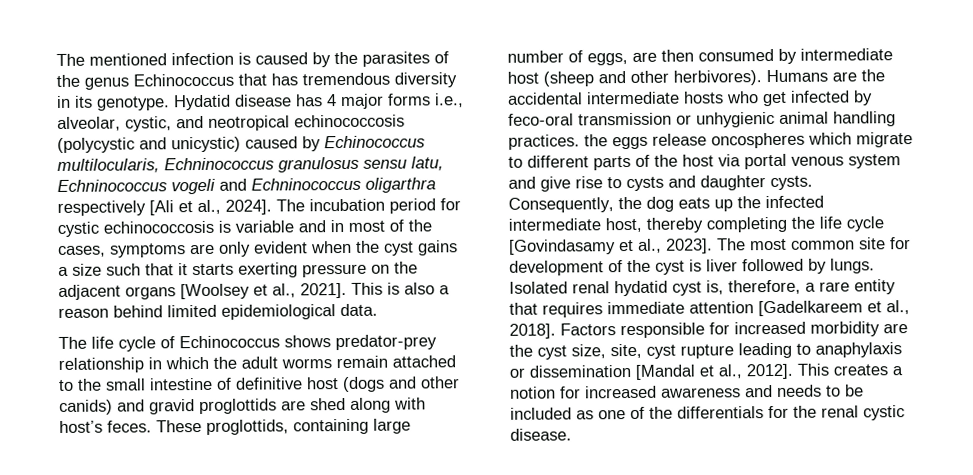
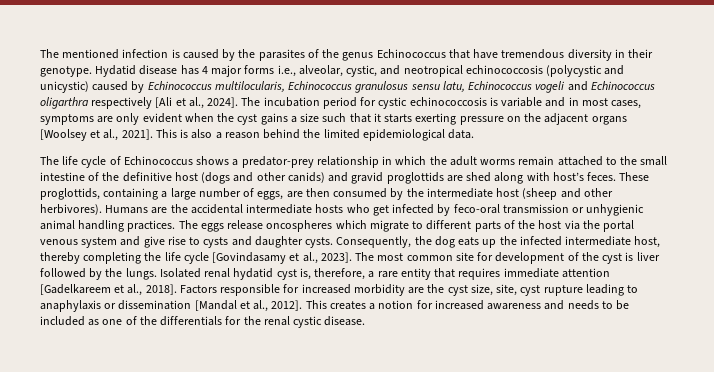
- The mentioned infection is caused by the parasites of the genus Echinococcus that has tremendous diversity in its genotype.
+ The mentioned infection is caused by the parasites of the genus Echinococcus that have tremendous diversity in their genotype.
- Hydatid disease has 4 major forms i.e., alveolar, cystic, and neotropical echinococcosis (polycystic and unicystic) caused by Echinococcus multilocularis, Echninococcus granulosus sensu latu, Echninococcus vogeli and Echninococcus oligarthra respectively [Ali et al., 2024].
+ Hydatid disease has 4 major forms i.e., alveolar, cystic, and neotropical echinococcosis (polycystic and unicystic) caused by Echinococcus multilocularis, Echinococcus granulosus sensu latu, Echinococcus vogeli and Echinococcus oligarthra respectively [Ali et al., 2024].
- The incubation period for cystic echinococcosis is variable and in most of the cases, symptoms are only evident when the cyst gains a size such that it starts exerting pressure on the adjacent organs [Woolsey et al., 2021].
+ The incubation period for cystic echinococcosis is variable and in most cases, symptoms are only evident when the cyst gains a size such that it starts exerting pressure on the adjacent organs [Woolsey et al., 2021].
- This is also a reason behind limited epidemiological data.
+ This is also a reason behind the limited epidemiological data.
- The life cycle of Echinococcus shows predator-prey relationship in which the adult worms remain attached to the small intestine of definitive host (dogs and other canids) and gravid proglottids are shed along with host’s feces.
+ The life cycle of Echinococcus shows a predator-prey relationship in which the adult worms remain attached to the small intestine of the definitive host (dogs and other canids) and gravid proglottids are shed along with host’s feces.
- These proglottids, containing large number of eggs, are then consumed by intermediate host (sheep and other herbivores).
+ These proglottids, containing a large number of eggs, are then consumed by the intermediate host (sheep and other herbivores).
- Humans are the accidental intermediate hosts who get infected by feco-oral transmission or unhygienic animal handling practices. the eggs release oncospheres which migrate to different parts of the host via portal venous system and give rise to cysts and daughter cysts.
+ Humans are the accidental intermediate hosts who get infected by feco-oral transmission or unhygienic animal handling practices. The eggs release oncospheres which migrate to different parts of the host via the portal venous system and give rise to cysts and daughter cysts.
- The most common site for development of the cyst is liver followed by lungs.
+ The most common site for development of the cyst is liver followed by the lungs.

